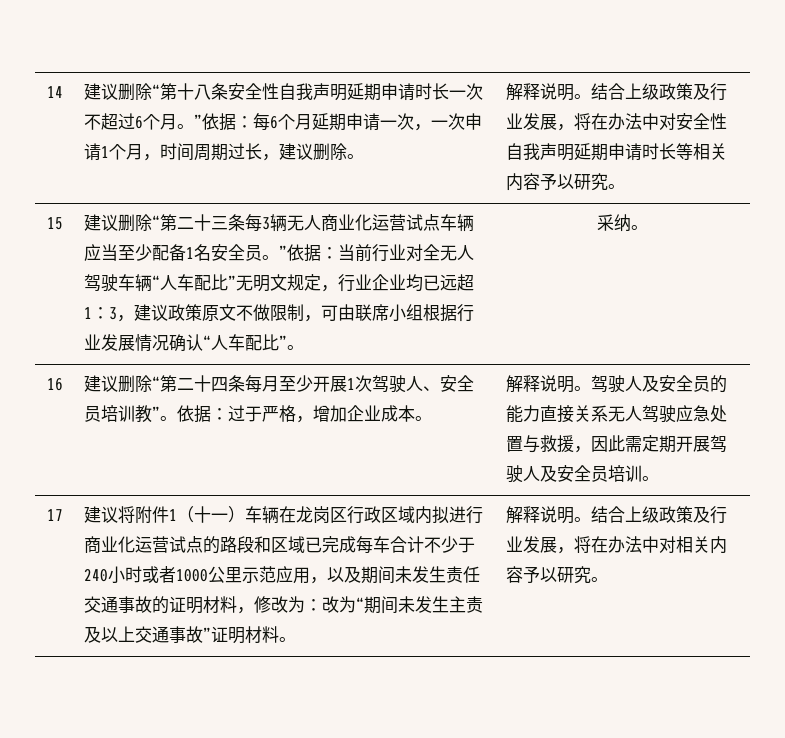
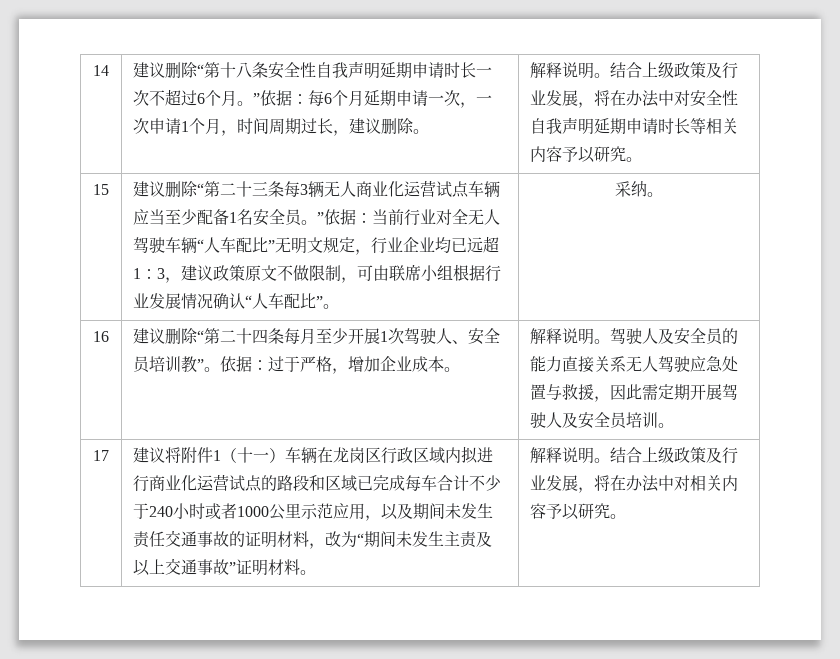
- 建议将附件1（十一）车辆在龙岗区行政区域内拟进行商业化运营试点的路段和区域已完成每车合计不少于240小时或者1000公里示范应用，以及期间未发生责任交通事故的证明材料，修改为：改为“期间未发生主责及以上交通事故”证明材料。
+ 建议将附件1（十一）车辆在龙岗区行政区域内拟进行商业化运营试点的路段和区域已完成每车合计不少于240小时或者1000公里示范应用，以及期间未发生责任交通事故的证明材料，改为“期间未发生主责及以上交通事故”证明材料。

